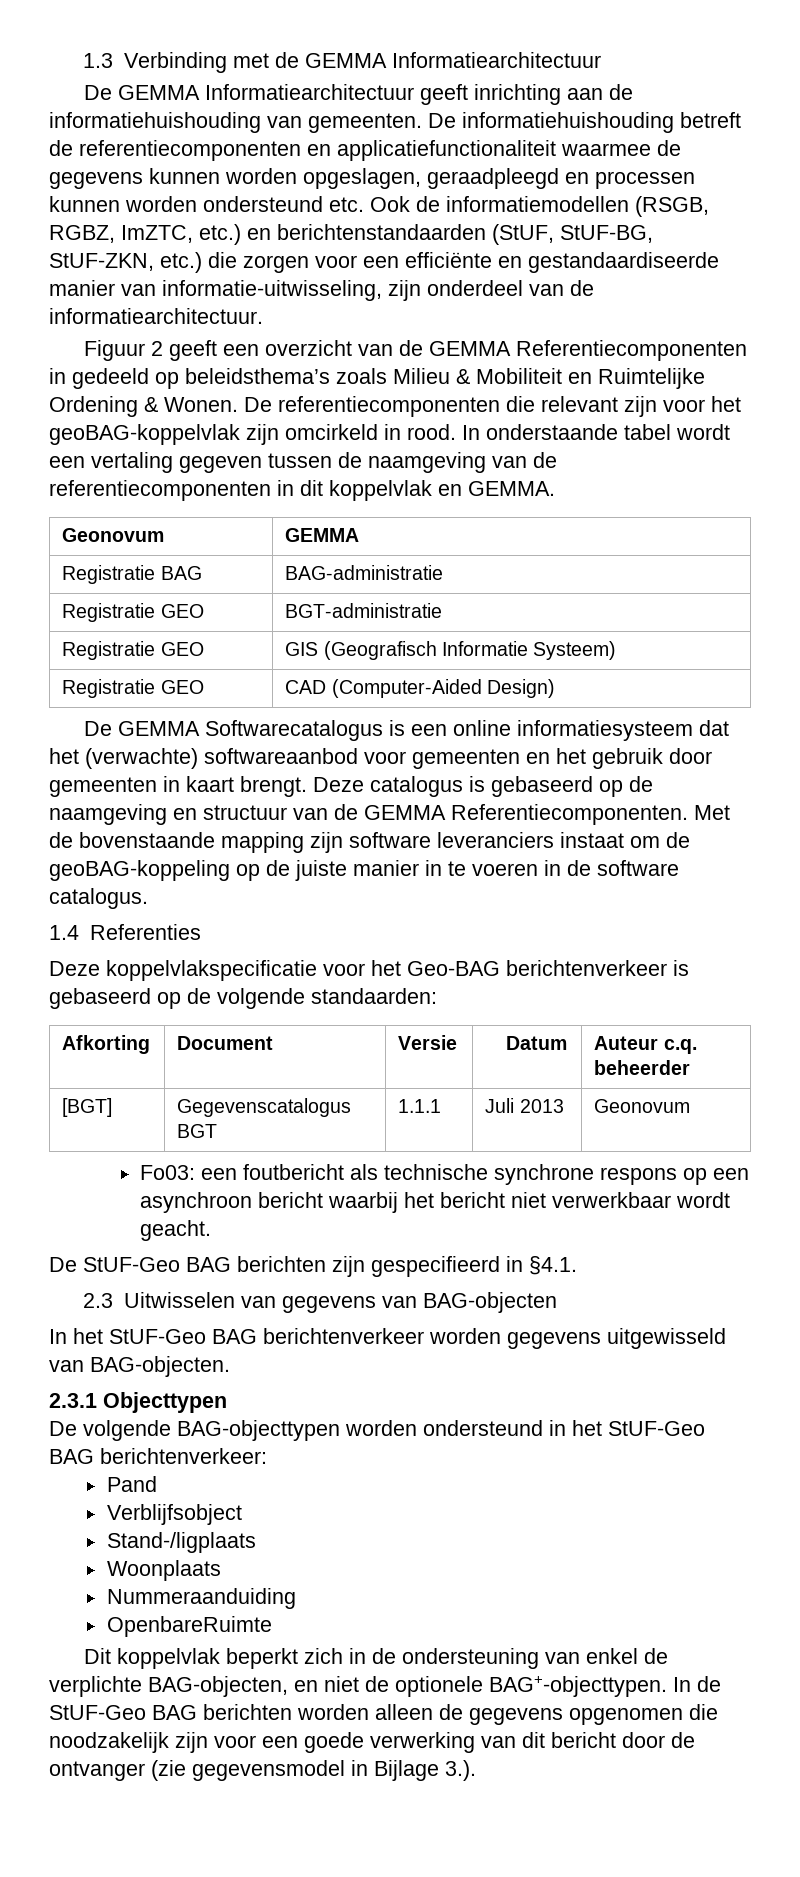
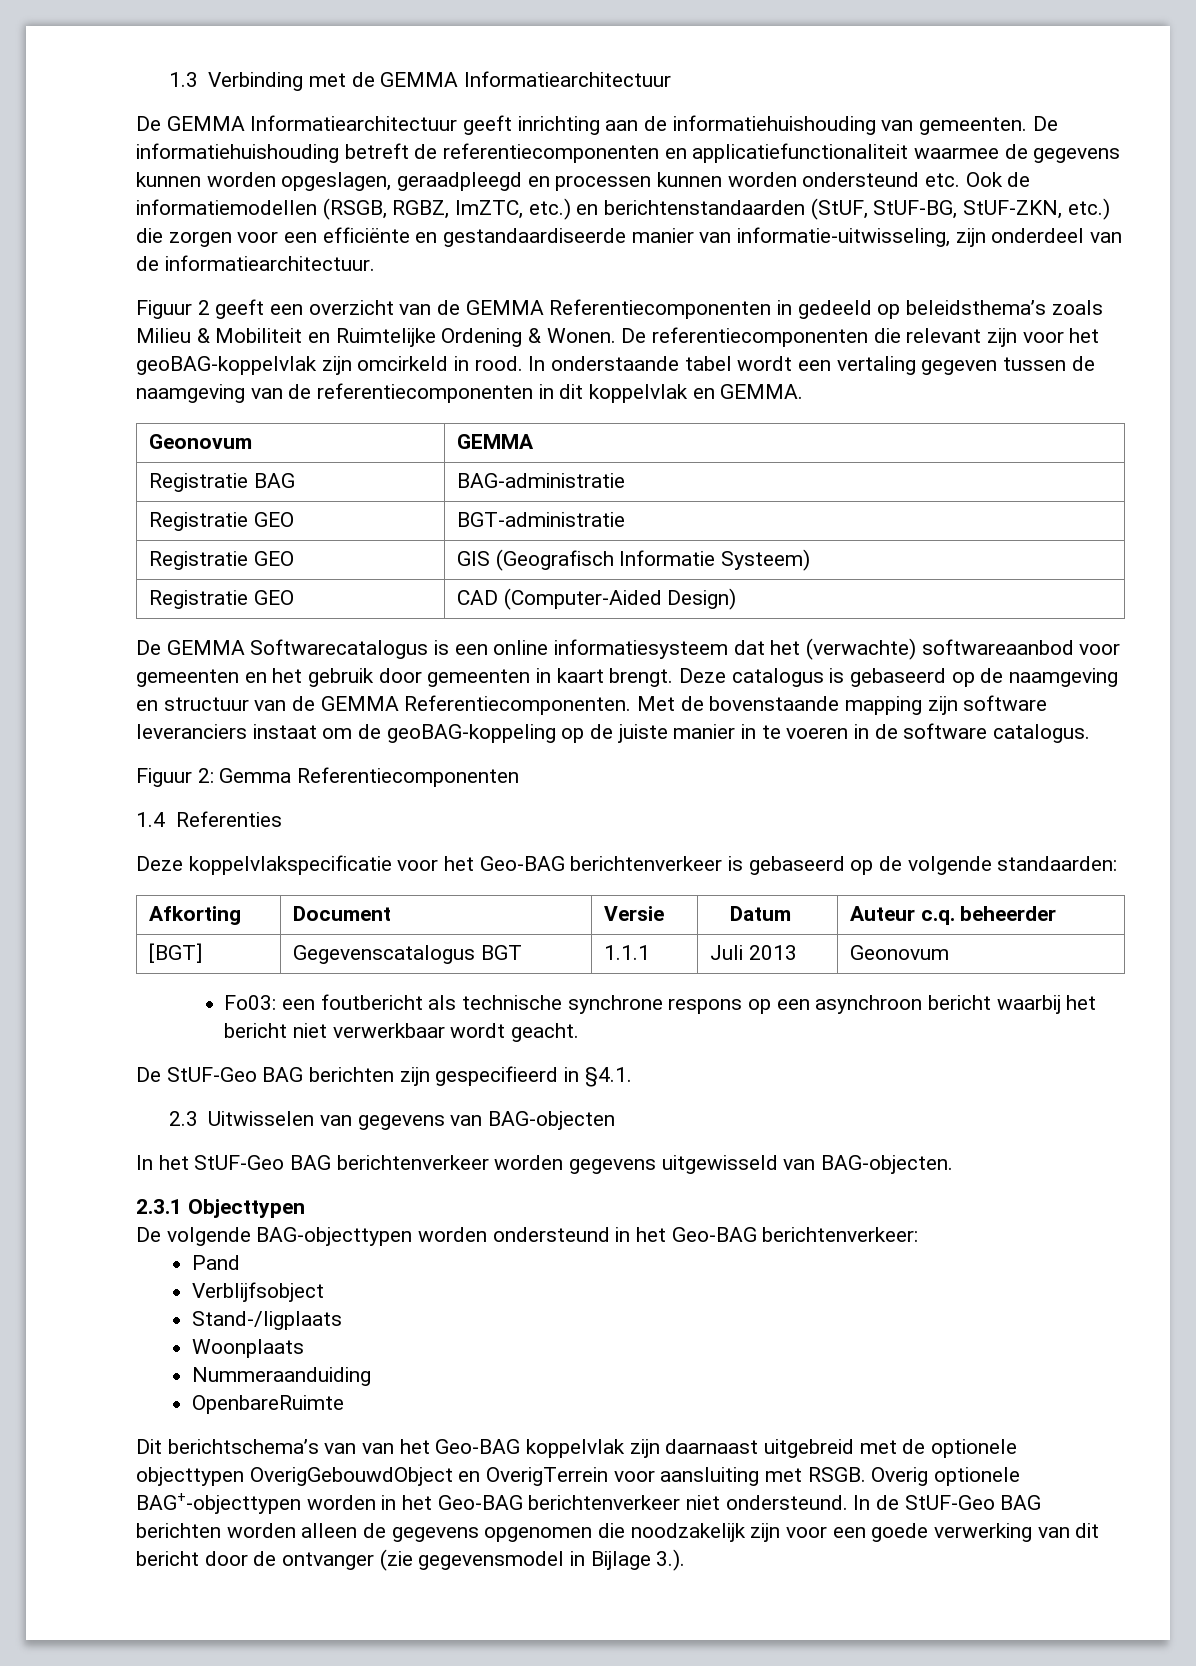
+ Figuur 2: Gemma Referentiecomponenten
- De volgende BAG-objecttypen worden ondersteund in het StUF-Geo BAG berichtenverkeer:
+ De volgende BAG-objecttypen worden ondersteund in het Geo-BAG berichtenverkeer:
- Dit koppelvlak beperkt zich in de ondersteuning van enkel de verplichte BAG-objecten, en niet de optionele BAG+-objecttypen.
+ Dit berichtschema’s van van het Geo-BAG koppelvlak zijn daarnaast uitgebreid met de optionele objecttypen OverigGebouwdObject en OverigTerrein voor aansluiting met RSGB. Overig optionele BAG+-objecttypen worden in het Geo-BAG berichtenverkeer niet ondersteund.

